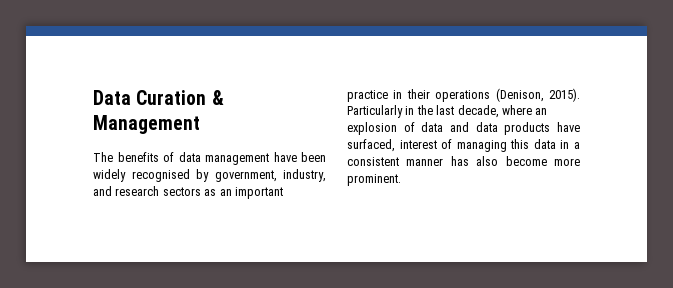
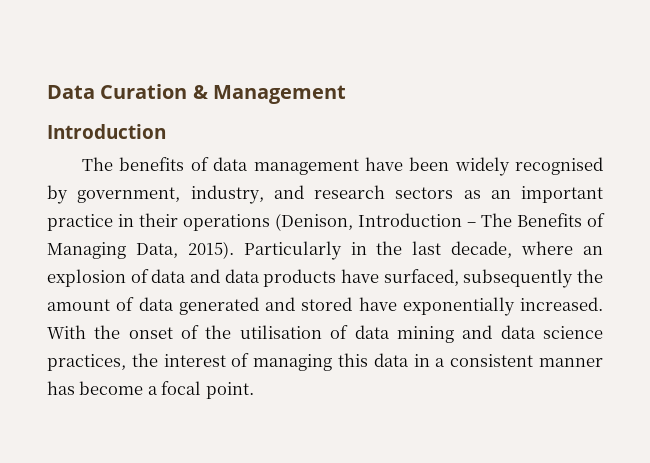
  Data Curation & Management
+ Introduction
- The benefits of data management have been widely recognised by government, industry, and research sectors as an important practice in their operations (Denison, 2015).
+ The benefits of data management have been widely recognised by government, industry, and research sectors as an important practice in their operations (Denison, Introduction – The Benefits of Managing Data, 2015).
- Particularly in the last decade, where an explosion of data and data products have surfaced, interest of managing this data in a consistent manner has also become more prominent.
+ Particularly in the last decade, where an explosion of data and data products have surfaced, subsequently the amount of data generated and stored have exponentially increased. With the onset of the utilisation of data mining and data science practices, the interest of managing this data in a consistent manner has become a focal point.

